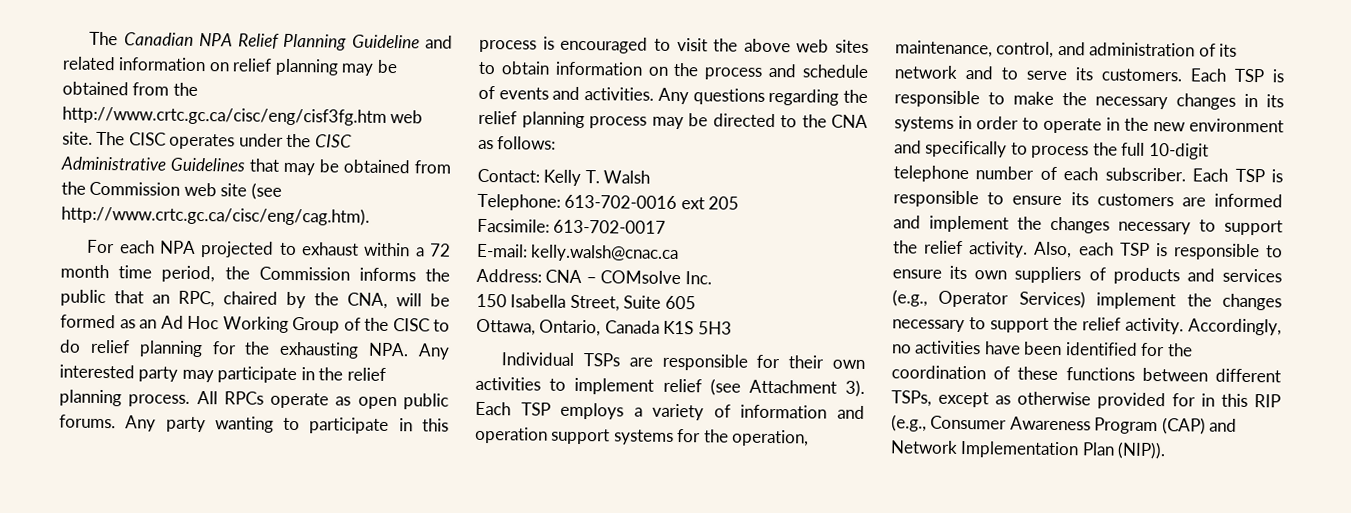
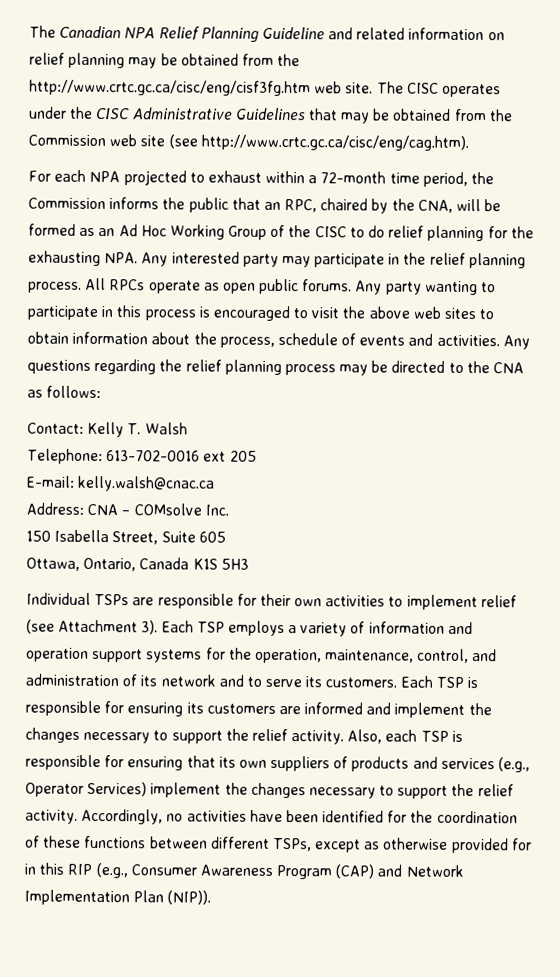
- For each NPA projected to exhaust within a 72 month time period, the Commission informs the public that an RPC, chaired by the CNA, will be formed as an Ad Hoc Working Group of the CISC to do relief planning for the exhausting NPA. Any interested party may participate in the relief planning process.
+ For each NPA projected to exhaust within a 72-month time period, the Commission informs the public that an RPC, chaired by the CNA, will be formed as an Ad Hoc Working Group of the CISC to do relief planning for the exhausting NPA. Any interested party may participate in the relief planning process.
- Any party wanting to participate in this process is encouraged to visit the above web sites to obtain information on the process and schedule of events and activities.
+ Any party wanting to participate in this process is encouraged to visit the above web sites to obtain information about the process, schedule of events and activities.
- Facsimile: 613-702-0017
- Each TSP is responsible to make the necessary changes in its systems in order to operate in the new environment and specifically to process the full 10-digit telephone number of each subscriber. Each TSP is responsible to ensure its customers are informed and implement the changes necessary to support the relief activity.
+ Each TSP is responsible for ensuring its customers are informed and implement the changes necessary to support the relief activity.
- Also, each TSP is responsible to ensure its own suppliers of products and services (e.g., Operator Services) implement the changes necessary to support the relief activity.
+ Also, each TSP is responsible for ensuring that its own suppliers of products and services (e.g., Operator Services) implement the changes necessary to support the relief activity.

